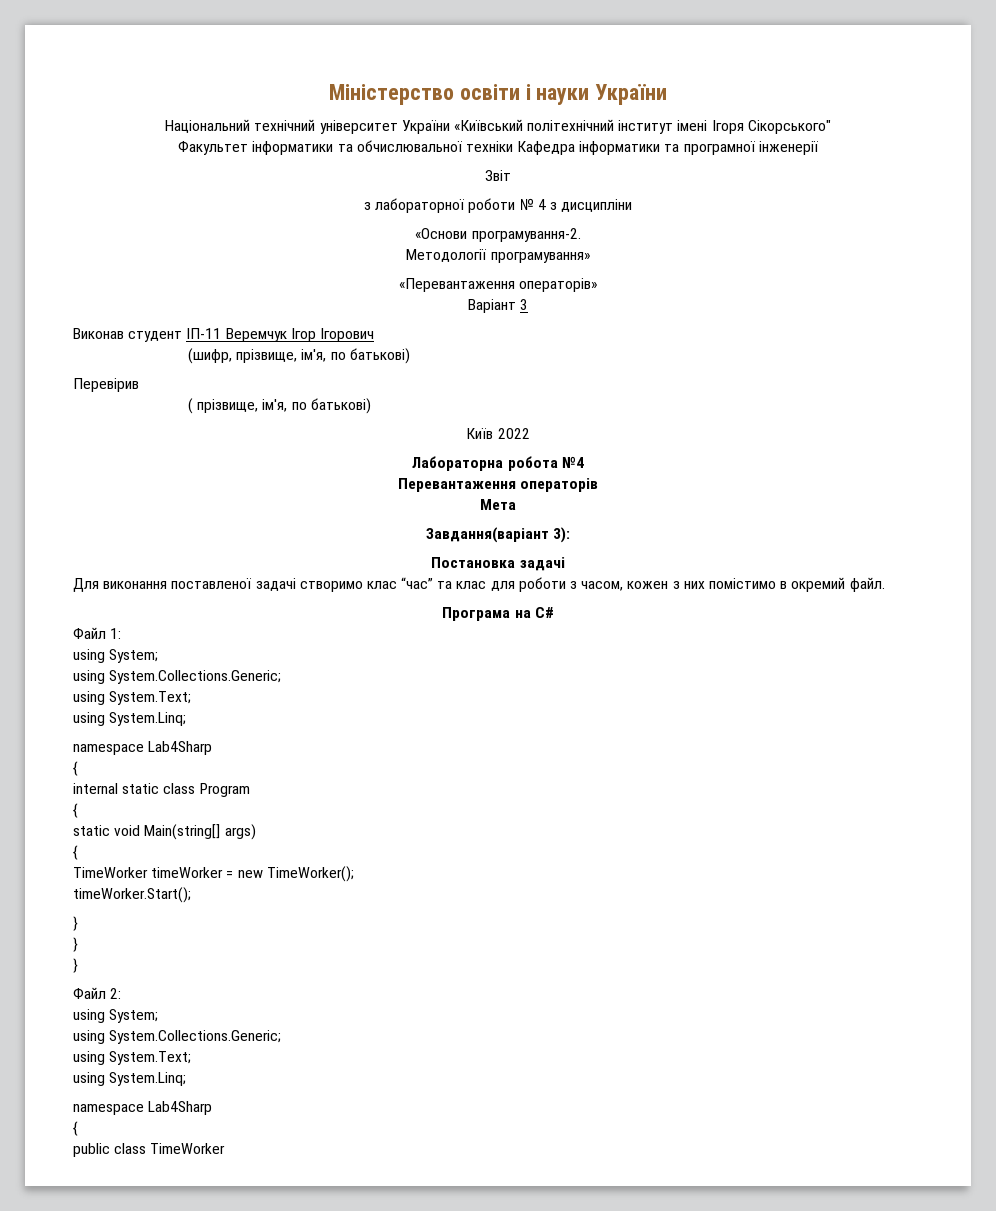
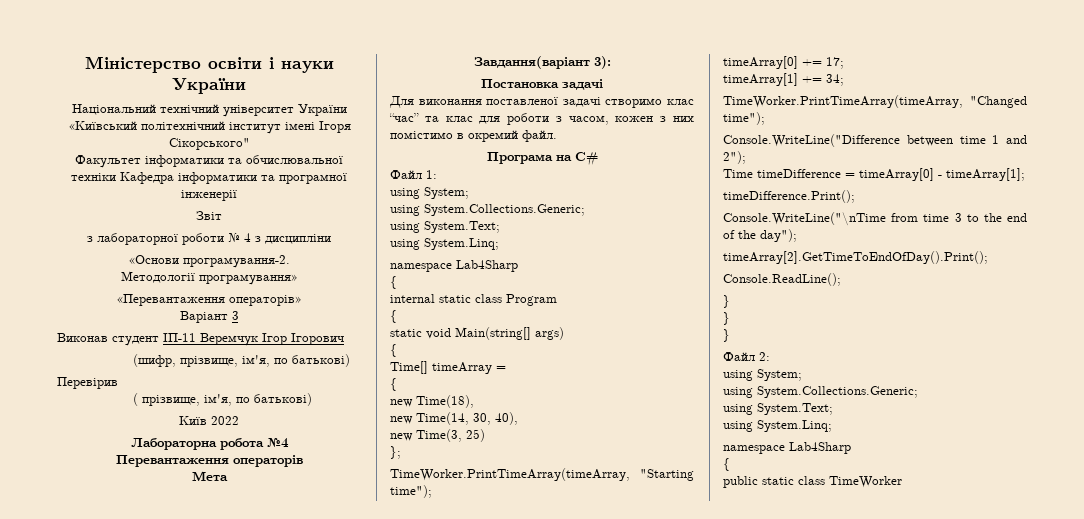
- TimeWorker timeWorker = new TimeWorker();
- timeWorker.Start();
+ Time[] timeArray =
+ {
+ new Time(18),
+ new Time(14, 30, 40),
+ new Time(3, 25)
+ };
+ TimeWorker.PrintTimeArray(timeArray, "Starting time");
+ timeArray[0] += 17;
+ timeArray[1] += 34;
+ TimeWorker.PrintTimeArray(timeArray, "Changed time");
+ Console.WriteLine("Difference between time 1 and 2");
+ Time timeDifference = timeArray[0] - timeArray[1];
+ timeDifference.Print();
+ Console.WriteLine("\nTime from time 3 to the end of the day");
+ timeArray[2].GetTimeToEndOfDay().Print();
+ Console.ReadLine();
- public class TimeWorker
+ public static class TimeWorker

